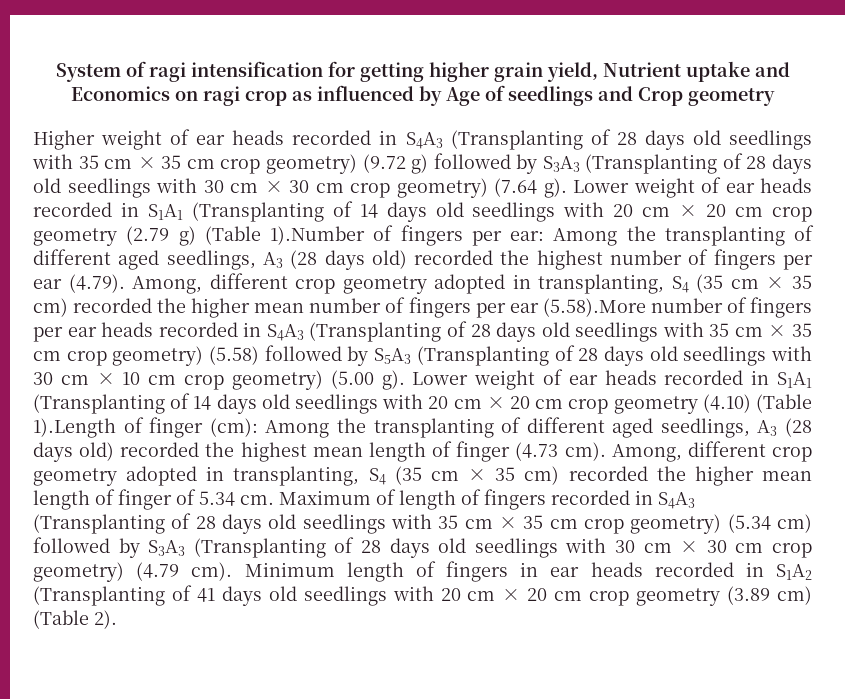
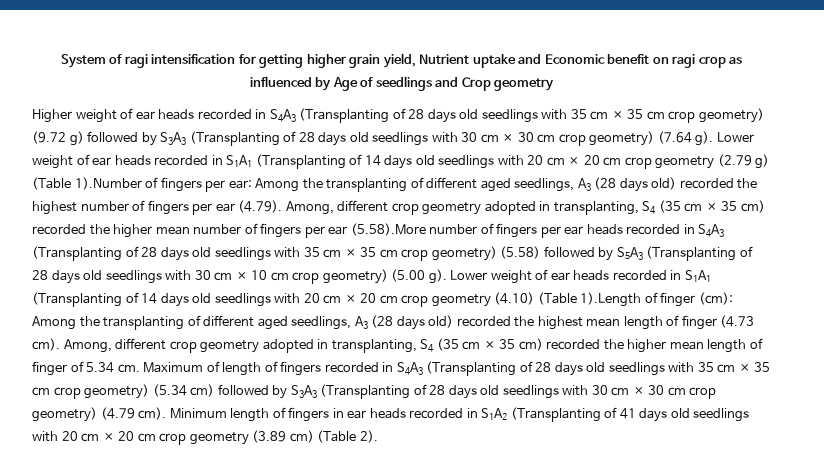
- System of ragi intensification for getting higher grain yield, Nutrient uptake and Economics on ragi crop as influenced by Age of seedlings and Crop geometry
+ System of ragi intensification for getting higher grain yield, Nutrient uptake and Economic benefit on ragi crop as influenced by Age of seedlings and Crop geometry

